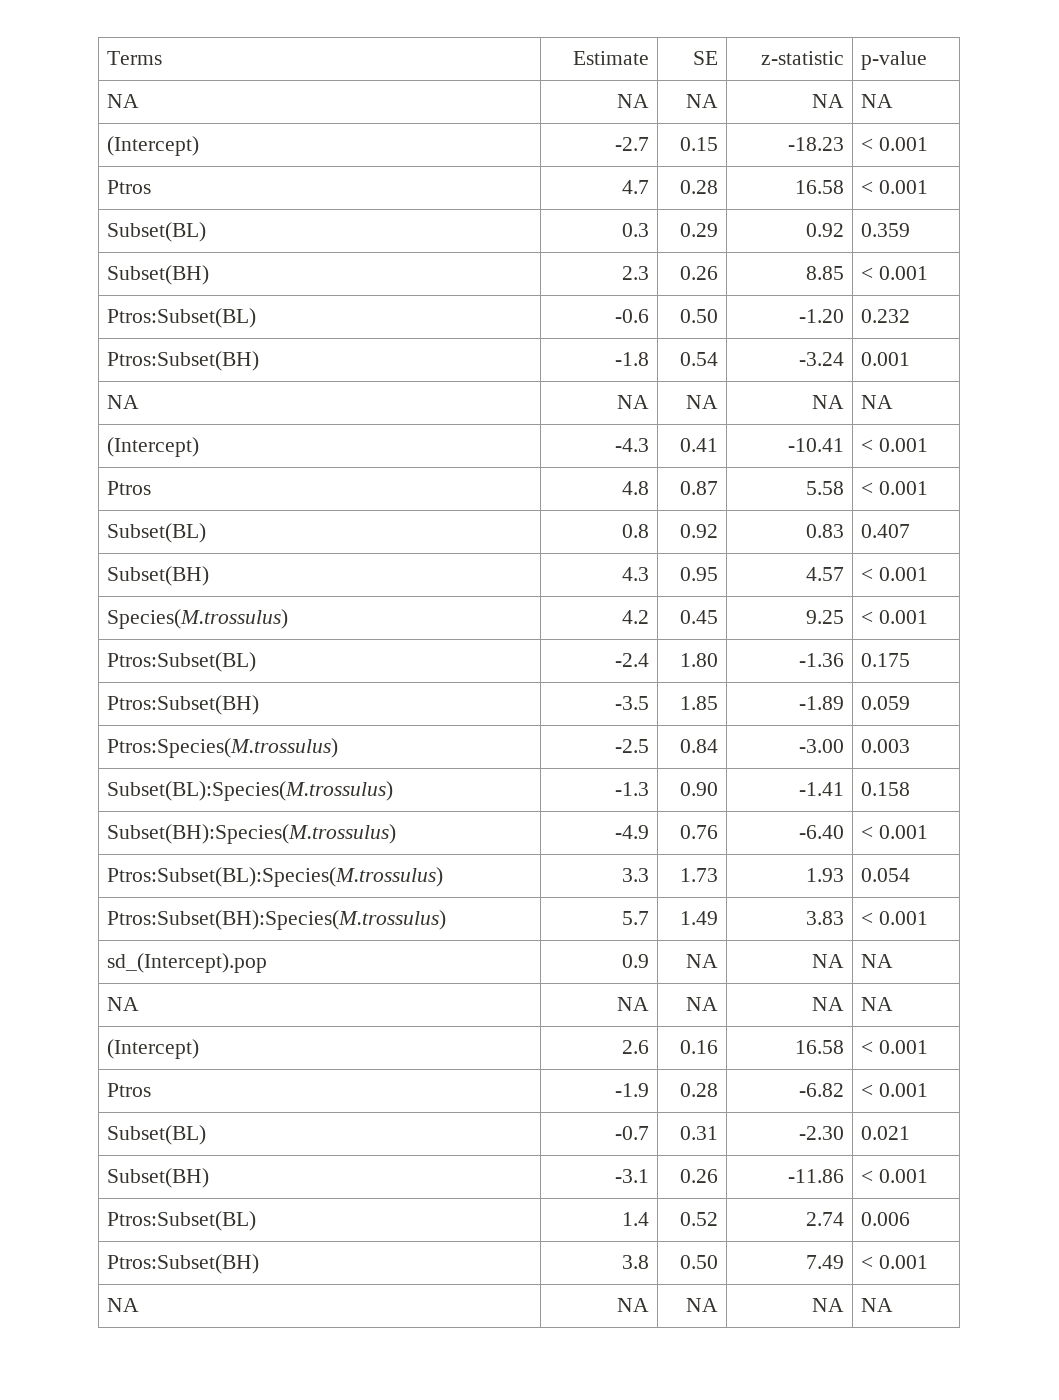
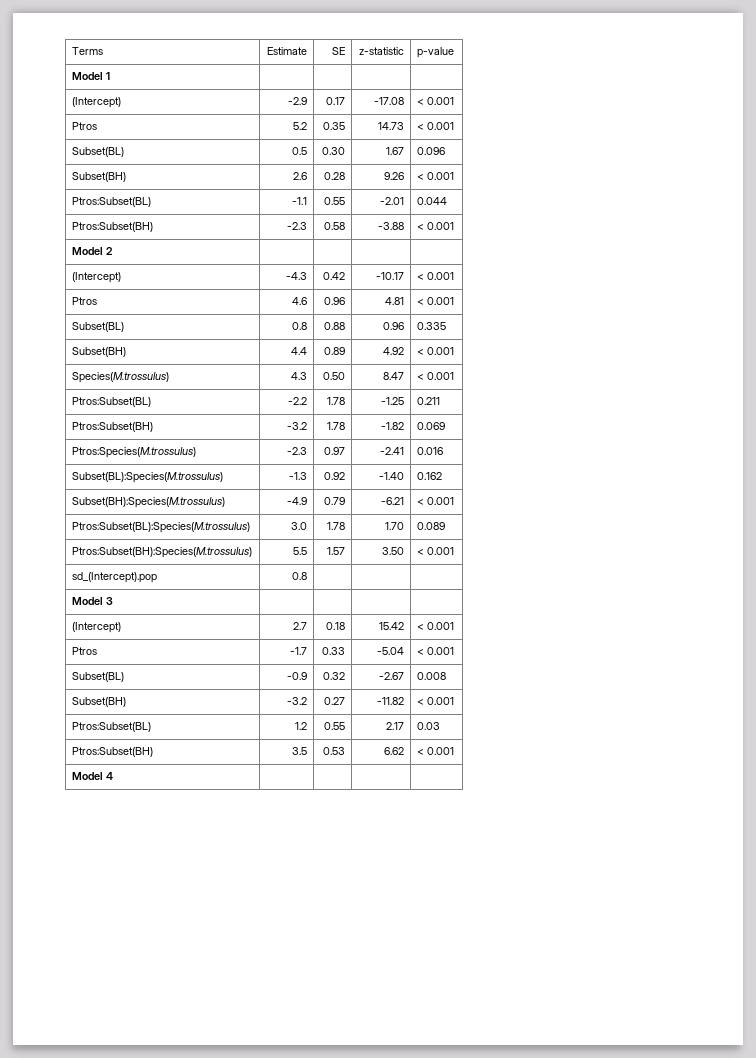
  Terms | Estimate | SE | z-statistic | p-value
- NA | NA | NA | NA | NA
- (Intercept) | -2.7 | 0.15 | -18.23 | < 0.001
- Ptros | 4.7 | 0.28 | 16.58 | < 0.001
- Subset(BL) | 0.3 | 0.29 | 0.92 | 0.359
- Subset(BH) | 2.3 | 0.26 | 8.85 | < 0.001
- Ptros:Subset(BL) | -0.6 | 0.50 | -1.20 | 0.232
- Ptros:Subset(BH) | -1.8 | 0.54 | -3.24 | 0.001
- NA | NA | NA | NA | NA
+ Model 1 | | | |
+ (Intercept) | -2.9 | 0.17 | -17.08 | < 0.001
+ Ptros | 5.2 | 0.35 | 14.73 | < 0.001
+ Subset(BL) | 0.5 | 0.30 | 1.67 | 0.096
+ Subset(BH) | 2.6 | 0.28 | 9.26 | < 0.001
+ Ptros:Subset(BL) | -1.1 | 0.55 | -2.01 | 0.044
+ Ptros:Subset(BH) | -2.3 | 0.58 | -3.88 | < 0.001
+ Model 2 | | | |
- (Intercept) | -4.3 | 0.41 | -10.41 | < 0.001
- Ptros | 4.8 | 0.87 | 5.58 | < 0.001
+ (Intercept) | -4.3 | 0.42 | -10.17 | < 0.001
+ Ptros | 4.6 | 0.96 | 4.81 | < 0.001
- Subset(BL) | 0.8 | 0.92 | 0.83 | 0.407
- Subset(BH) | 4.3 | 0.95 | 4.57 | < 0.001
+ Subset(BL) | 0.8 | 0.88 | 0.96 | 0.335
+ Subset(BH) | 4.4 | 0.89 | 4.92 | < 0.001
- Species(M.trossulus) | 4.2 | 0.45 | 9.25 | < 0.001
- Ptros:Subset(BL) | -2.4 | 1.80 | -1.36 | 0.175
- Ptros:Subset(BH) | -3.5 | 1.85 | -1.89 | 0.059
- Ptros:Species(M.trossulus) | -2.5 | 0.84 | -3.00 | 0.003
+ Species(M.trossulus) | 4.3 | 0.50 | 8.47 | < 0.001
+ Ptros:Subset(BL) | -2.2 | 1.78 | -1.25 | 0.211
+ Ptros:Subset(BH) | -3.2 | 1.78 | -1.82 | 0.069
+ Ptros:Species(M.trossulus) | -2.3 | 0.97 | -2.41 | 0.016
- Subset(BL):Species(M.trossulus) | -1.3 | 0.90 | -1.41 | 0.158
+ Subset(BL):Species(M.trossulus) | -1.3 | 0.92 | -1.40 | 0.162
- Subset(BH):Species(M.trossulus) | -4.9 | 0.76 | -6.40 | < 0.001
+ Subset(BH):Species(M.trossulus) | -4.9 | 0.79 | -6.21 | < 0.001
- Ptros:Subset(BL):Species(M.trossulus) | 3.3 | 1.73 | 1.93 | 0.054
- Ptros:Subset(BH):Species(M.trossulus) | 5.7 | 1.49 | 3.83 | < 0.001
- sd_(Intercept).pop | 0.9 | NA | NA | NA
- NA | NA | NA | NA | NA
- (Intercept) | 2.6 | 0.16 | 16.58 | < 0.001
- Ptros | -1.9 | 0.28 | -6.82 | < 0.001
- Subset(BL) | -0.7 | 0.31 | -2.30 | 0.021
- Subset(BH) | -3.1 | 0.26 | -11.86 | < 0.001
- Ptros:Subset(BL) | 1.4 | 0.52 | 2.74 | 0.006
- Ptros:Subset(BH) | 3.8 | 0.50 | 7.49 | < 0.001
- NA | NA | NA | NA | NA
+ Ptros:Subset(BL):Species(M.trossulus) | 3.0 | 1.78 | 1.70 | 0.089
+ Ptros:Subset(BH):Species(M.trossulus) | 5.5 | 1.57 | 3.50 | < 0.001
+ sd_(Intercept).pop | 0.8 | | |
+ Model 3 | | | |
+ (Intercept) | 2.7 | 0.18 | 15.42 | < 0.001
+ Ptros | -1.7 | 0.33 | -5.04 | < 0.001
+ Subset(BL) | -0.9 | 0.32 | -2.67 | 0.008
+ Subset(BH) | -3.2 | 0.27 | -11.82 | < 0.001
+ Ptros:Subset(BL) | 1.2 | 0.55 | 2.17 | 0.03
+ Ptros:Subset(BH) | 3.5 | 0.53 | 6.62 | < 0.001
+ Model 4 | | | |

